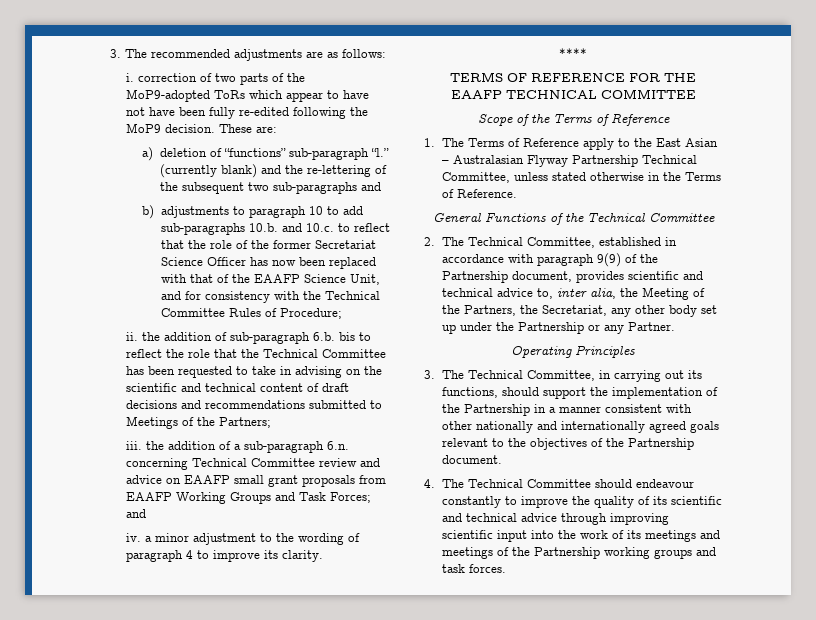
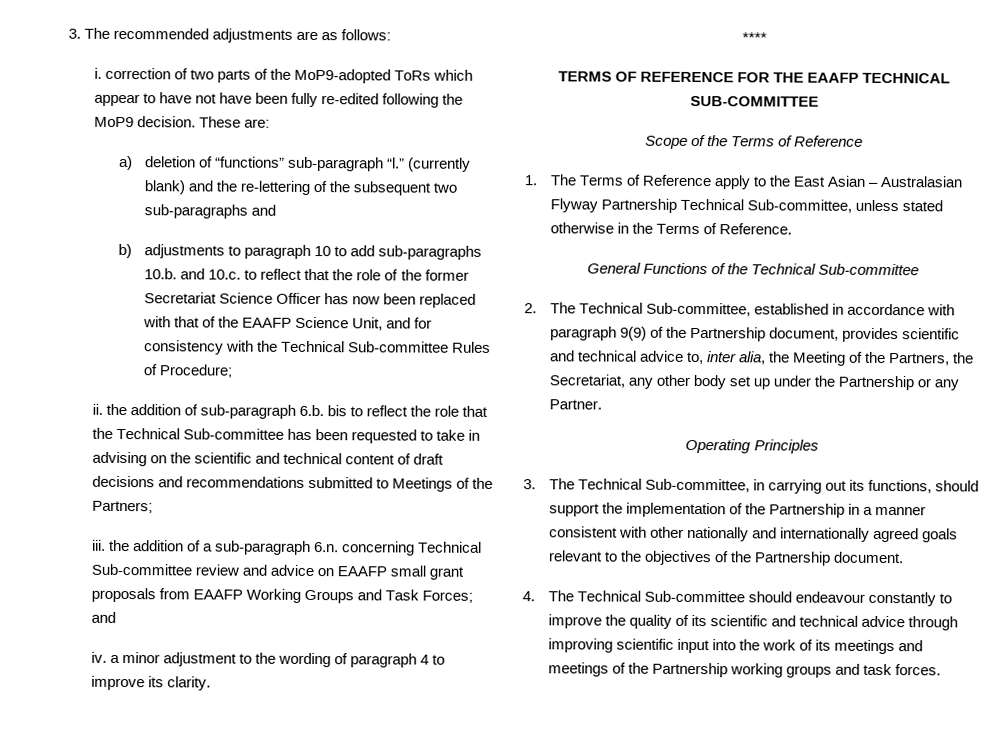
- b) adjustments to paragraph 10 to add sub-paragraphs 10.b. and 10.c. to reflect that the role of the former Secretariat Science Officer has now been replaced with that of the EAAFP Science Unit, and for consistency with the Technical Committee Rules of Procedure;
+ b) adjustments to paragraph 10 to add sub-paragraphs 10.b. and 10.c. to reflect that the role of the former Secretariat Science Officer has now been replaced with that of the EAAFP Science Unit, and for consistency with the Technical Sub-committee Rules of Procedure;
- ii. the addition of sub-paragraph 6.b. bis to reflect the role that the Technical Committee has been requested to take in advising on the scientific and technical content of draft decisions and recommendations submitted to Meetings of the Partners;
+ ii. the addition of sub-paragraph 6.b. bis to reflect the role that the Technical Sub-committee has been requested to take in advising on the scientific and technical content of draft decisions and recommendations submitted to Meetings of the Partners;
- iii. the addition of a sub-paragraph 6.n. concerning Technical Committee review and advice on EAAFP small grant proposals from EAAFP Working Groups and Task Forces; and
+ iii. the addition of a sub-paragraph 6.n. concerning Technical Sub-committee review and advice on EAAFP small grant proposals from EAAFP Working Groups and Task Forces; and
- TERMS OF REFERENCE FOR THE EAAFP TECHNICAL COMMITTEE
+ TERMS OF REFERENCE FOR THE EAAFP TECHNICAL SUB-COMMITTEE
- 1. The Terms of Reference apply to the East Asian – Australasian Flyway Partnership Technical Committee, unless stated otherwise in the Terms of Reference.
+ 1. The Terms of Reference apply to the East Asian – Australasian Flyway Partnership Technical Sub-committee, unless stated otherwise in the Terms of Reference.
- General Functions of the Technical Committee
+ General Functions of the Technical Sub-committee
- 2. The Technical Committee, established in accordance with paragraph 9(9) of the Partnership document, provides scientific and technical advice to, inter alia, the Meeting of the Partners, the Secretariat, any other body set up under the Partnership or any Partner.
+ 2. The Technical Sub-committee, established in accordance with paragraph 9(9) of the Partnership document, provides scientific and technical advice to, inter alia, the Meeting of the Partners, the Secretariat, any other body set up under the Partnership or any Partner.
- 3. The Technical Committee, in carrying out its functions, should support the implementation of the Partnership in a manner consistent with other nationally and internationally agreed goals relevant to the objectives of the Partnership document.
+ 3. The Technical Sub-committee, in carrying out its functions, should support the implementation of the Partnership in a manner consistent with other nationally and internationally agreed goals relevant to the objectives of the Partnership document.
- 4. The Technical Committee should endeavour constantly to improve the quality of its scientific and technical advice through improving scientific input into the work of its meetings and meetings of the Partnership working groups and task forces.
+ 4. The Technical Sub-committee should endeavour constantly to improve the quality of its scientific and technical advice through improving scientific input into the work of its meetings and meetings of the Partnership working groups and task forces.

